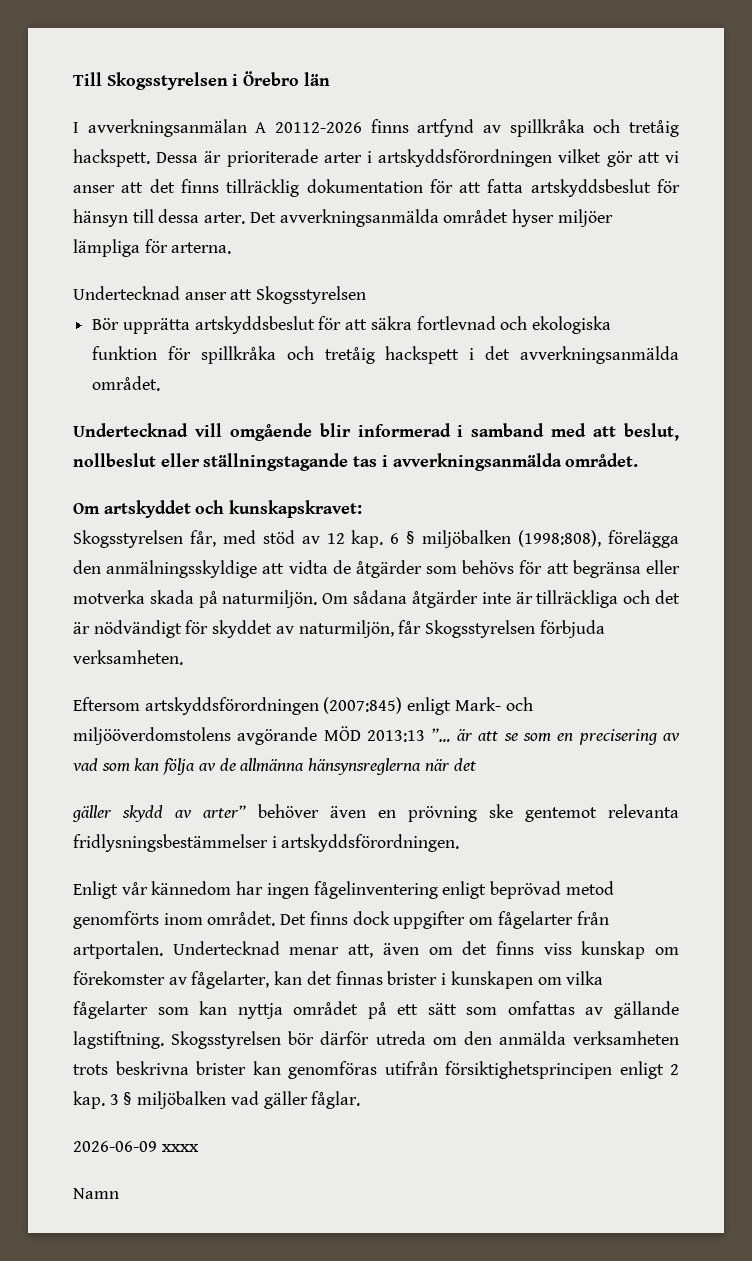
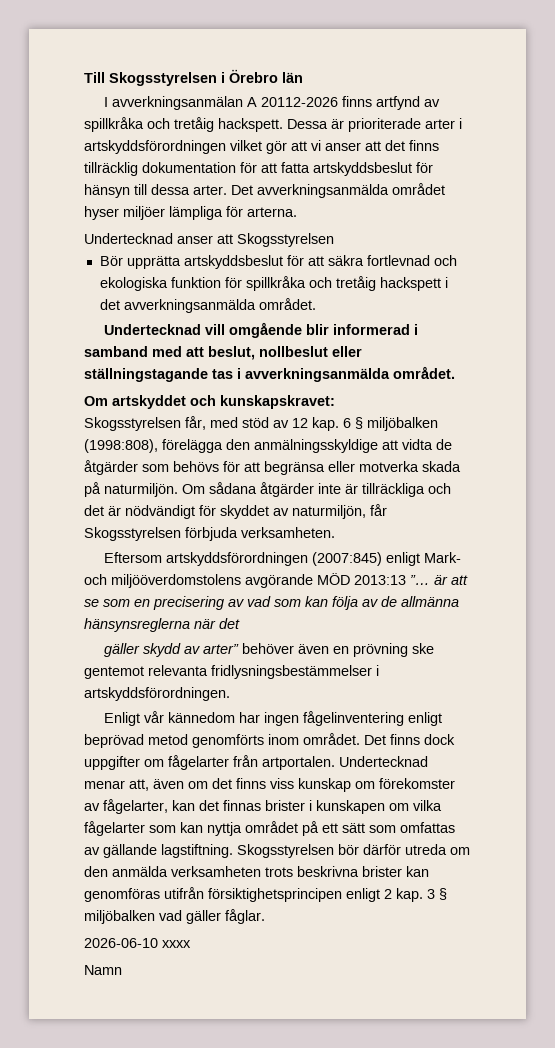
- 2026-06-09 xxxx
+ 2026-06-10 xxxx

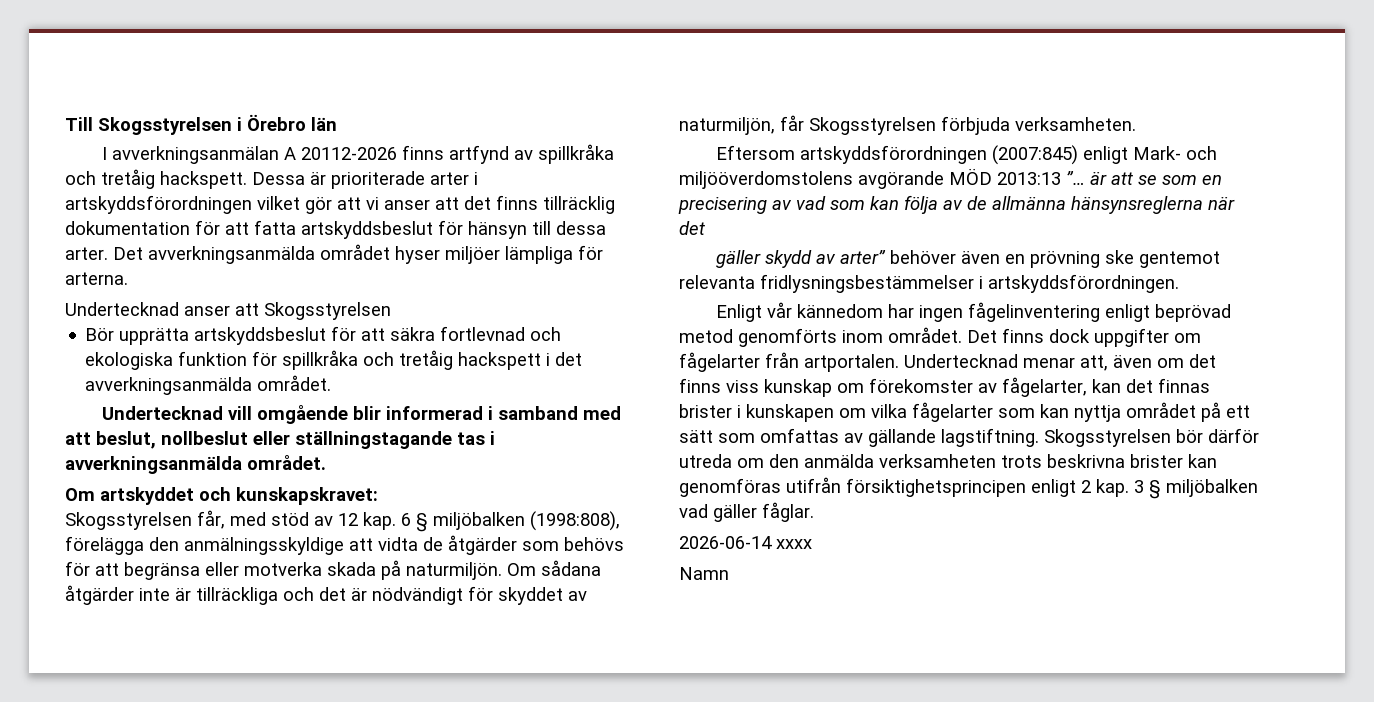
- 2026-06-10 xxxx
+ 2026-06-14 xxxx

